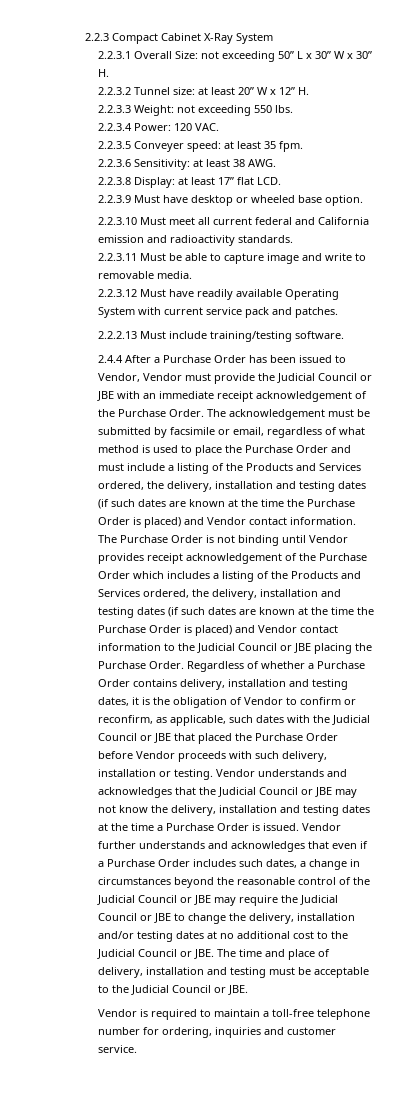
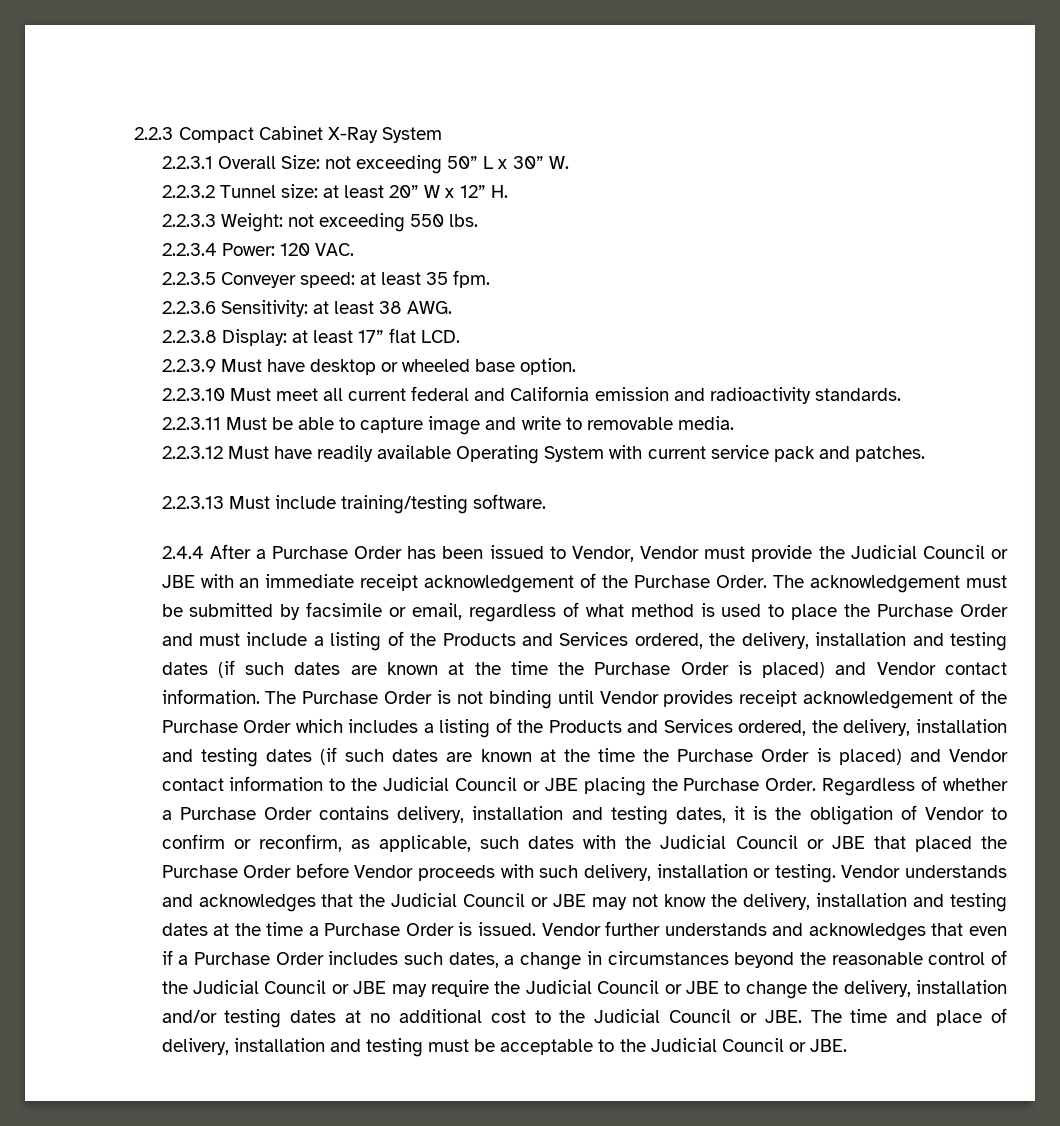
- 2.2.3.1 Overall Size: not exceeding 50” L x 30” W x 30” H.
+ 2.2.3.1 Overall Size: not exceeding 50” L x 30” W.
- 2.2.2.13 Must include training/testing software.
+ 2.2.3.13 Must include training/testing software.
- Vendor is required to maintain a toll-free telephone number for ordering, inquiries and customer service.

